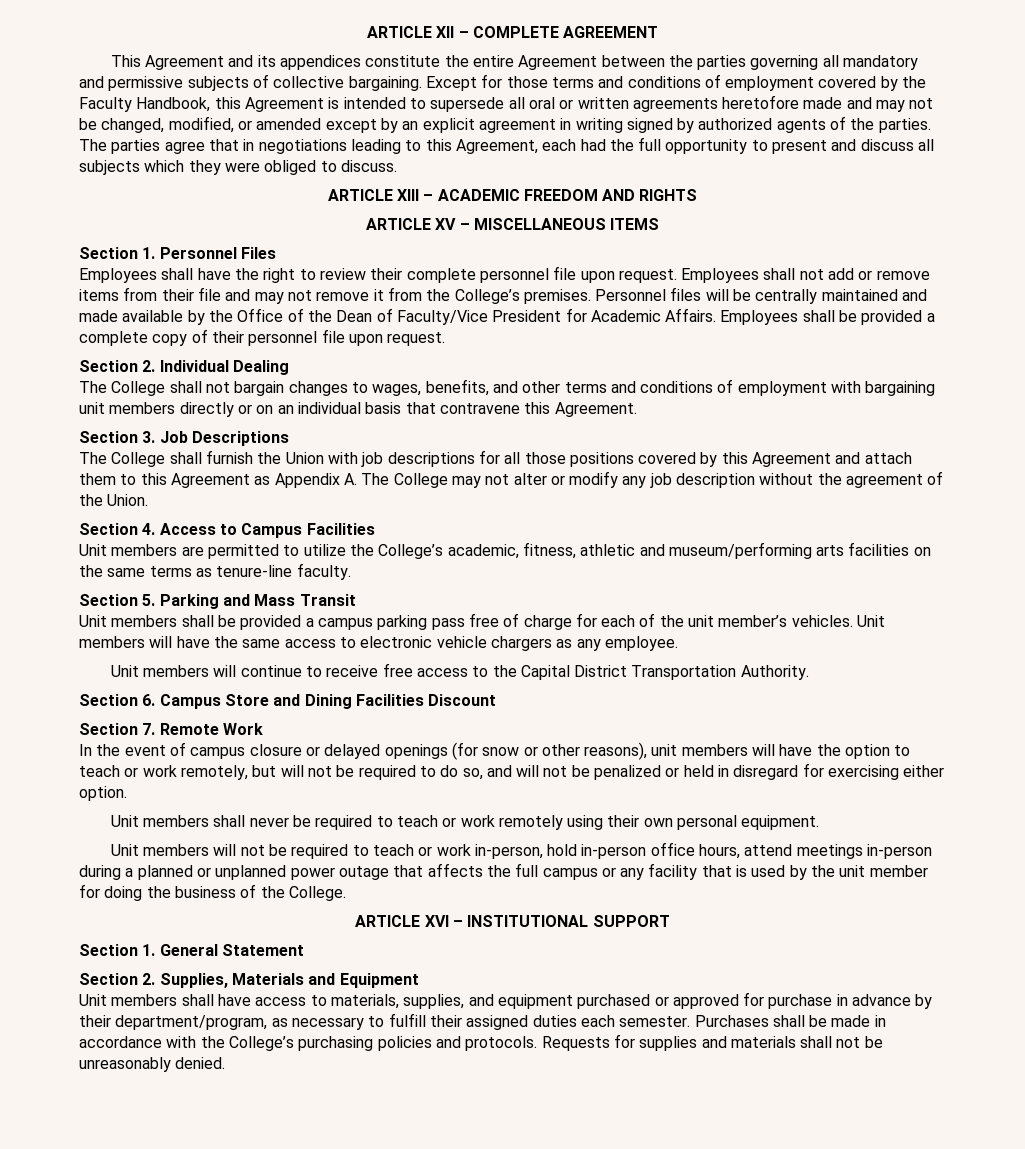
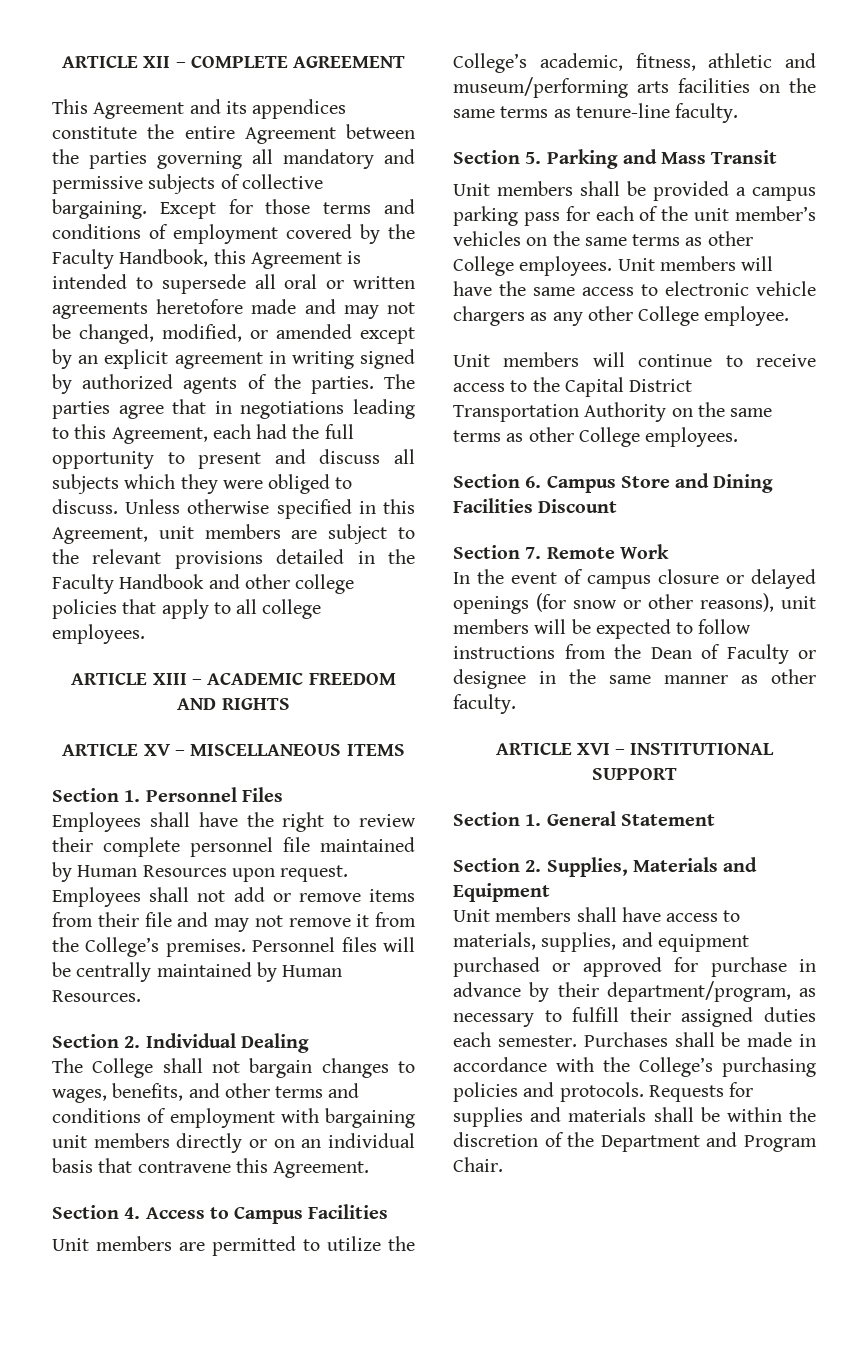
+ Unless otherwise specified in this Agreement, unit members are subject to the relevant provisions detailed in the Faculty Handbook and other college policies that apply to all college employees.
- Employees shall have the right to review their complete personnel file upon request.
+ Employees shall have the right to review their complete personnel file maintained by Human Resources upon request.
- Personnel files will be centrally maintained and made available by the Office of the Dean of Faculty/Vice President for Academic Affairs. Employees shall be provided a complete copy of their personnel file upon request.
+ Personnel files will be centrally maintained by Human Resources.
- Section 3. Job Descriptions
- The College shall furnish the Union with job descriptions for all those positions covered by this Agreement and attach them to this Agreement as Appendix A. The College may not alter or modify any job description without the agreement of the Union.
- Unit members shall be provided a campus parking pass free of charge for each of the unit member’s vehicles.
+ Unit members shall be provided a campus parking pass for each of the unit member’s vehicles on the same terms as other College employees.
- Unit members will have the same access to electronic vehicle chargers as any employee.
+ Unit members will have the same access to electronic vehicle chargers as any other College employee.
- Unit members will continue to receive free access to the Capital District Transportation Authority.
+ Unit members will continue to receive access to the Capital District Transportation Authority on the same terms as other College employees.
- In the event of campus closure or delayed openings (for snow or other reasons), unit members will have the option to teach or work remotely, but will not be required to do so, and will not be penalized or held in disregard for exercising either option.
- Unit members shall never be required to teach or work remotely using their own personal equipment.
- Unit members will not be required to teach or work in-person, hold in-person office hours, attend meetings in-person during a planned or unplanned power outage that affects the full campus or any facility that is used by the unit member for doing the business of the College.
+ In the event of campus closure or delayed openings (for snow or other reasons), unit members will be expected to follow instructions from the Dean of Faculty or designee in the same manner as other faculty.
- Requests for supplies and materials shall not be unreasonably denied.
+ Requests for supplies and materials shall be within the discretion of the Department and Program Chair.

